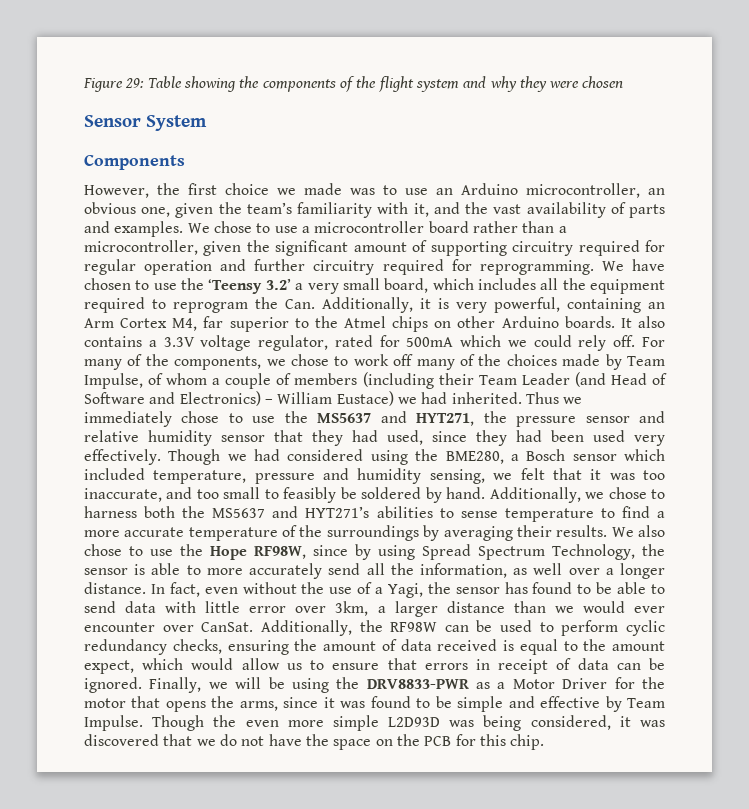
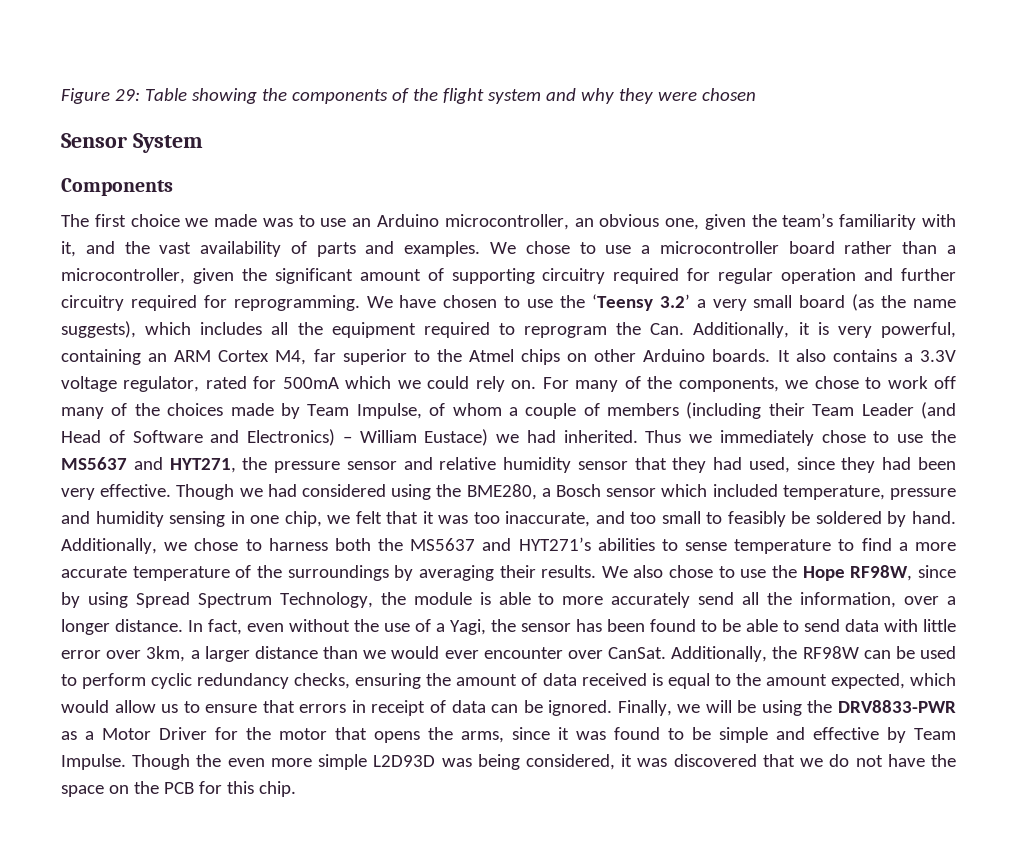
- However, the first choice we made was to use an Arduino microcontroller, an obvious one, given the team’s familiarity with it, and the vast availability of parts and examples.
+ The first choice we made was to use an Arduino microcontroller, an obvious one, given the team’s familiarity with it, and the vast availability of parts and examples.
- We have chosen to use the ‘Teensy 3.2’ a very small board, which includes all the equipment required to reprogram the Can. Additionally, it is very powerful, containing an Arm Cortex M4, far superior to the Atmel chips on other Arduino boards.
+ We have chosen to use the ‘Teensy 3.2’ a very small board (as the name suggests), which includes all the equipment required to reprogram the Can. Additionally, it is very powerful, containing an ARM Cortex M4, far superior to the Atmel chips on other Arduino boards.
- It also contains a 3.3V voltage regulator, rated for 500mA which we could rely off.
+ It also contains a 3.3V voltage regulator, rated for 500mA which we could rely on.
- Thus we immediately chose to use the MS5637 and HYT271, the pressure sensor and relative humidity sensor that they had used, since they had been used very effectively.
+ Thus we immediately chose to use the MS5637 and HYT271, the pressure sensor and relative humidity sensor that they had used, since they had been very effective.
- Though we had considered using the BME280, a Bosch sensor which included temperature, pressure and humidity sensing, we felt that it was too inaccurate, and too small to feasibly be soldered by hand.
+ Though we had considered using the BME280, a Bosch sensor which included temperature, pressure and humidity sensing in one chip, we felt that it was too inaccurate, and too small to feasibly be soldered by hand.
- We also chose to use the Hope RF98W, since by using Spread Spectrum Technology, the sensor is able to more accurately send all the information, as well over a longer distance.
+ We also chose to use the Hope RF98W, since by using Spread Spectrum Technology, the module is able to more accurately send all the information, over a longer distance.
- In fact, even without the use of a Yagi, the sensor has found to be able to send data with little error over 3km, a larger distance than we would ever encounter over CanSat.
+ In fact, even without the use of a Yagi, the sensor has been found to be able to send data with little error over 3km, a larger distance than we would ever encounter over CanSat.
- Additionally, the RF98W can be used to perform cyclic redundancy checks, ensuring the amount of data received is equal to the amount expect, which would allow us to ensure that errors in receipt of data can be ignored.
+ Additionally, the RF98W can be used to perform cyclic redundancy checks, ensuring the amount of data received is equal to the amount expected, which would allow us to ensure that errors in receipt of data can be ignored.

